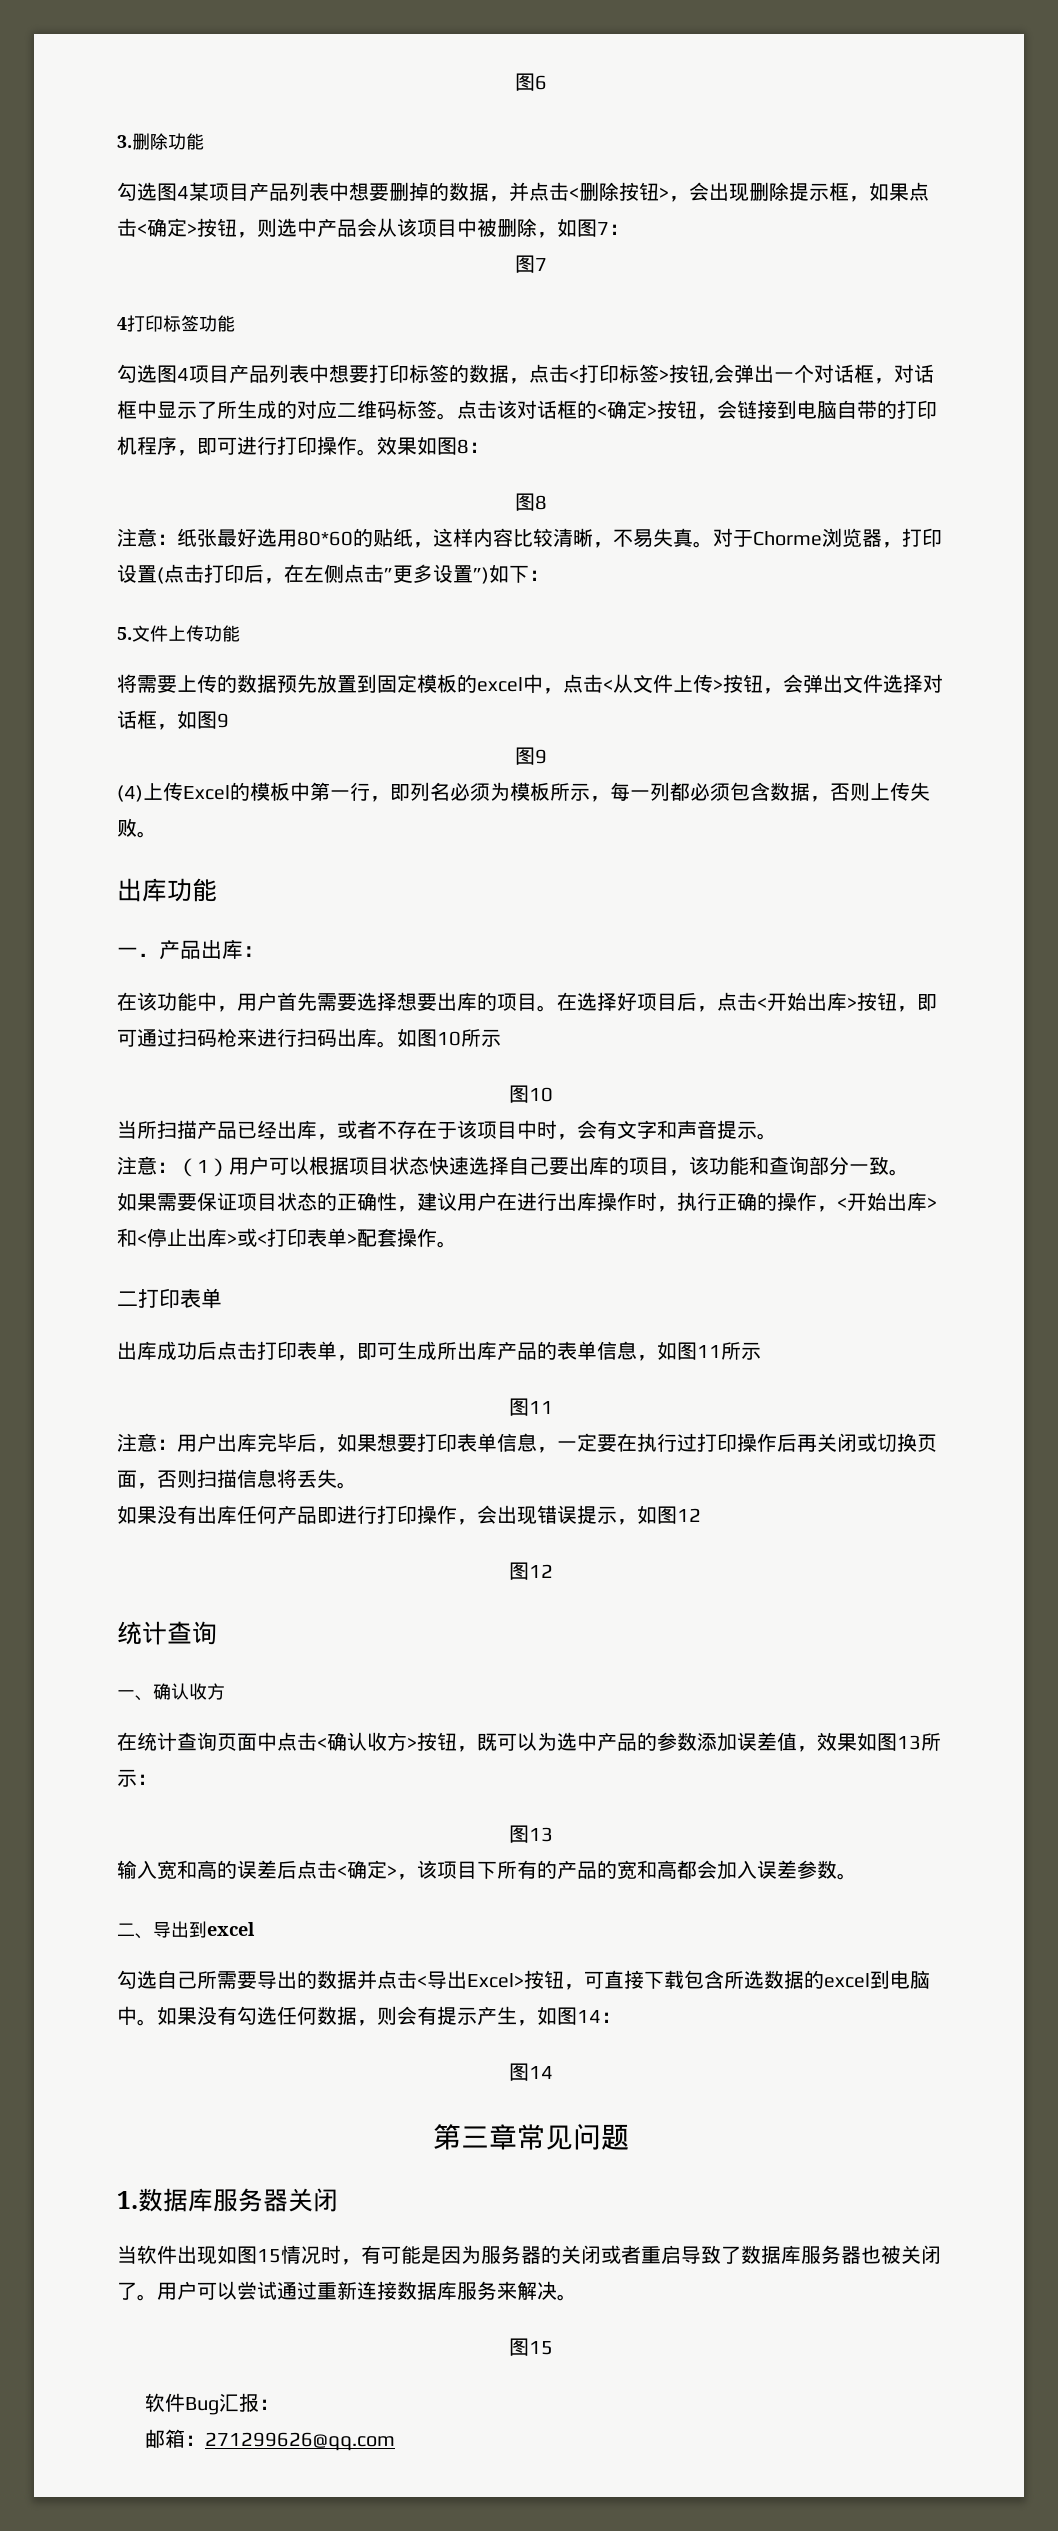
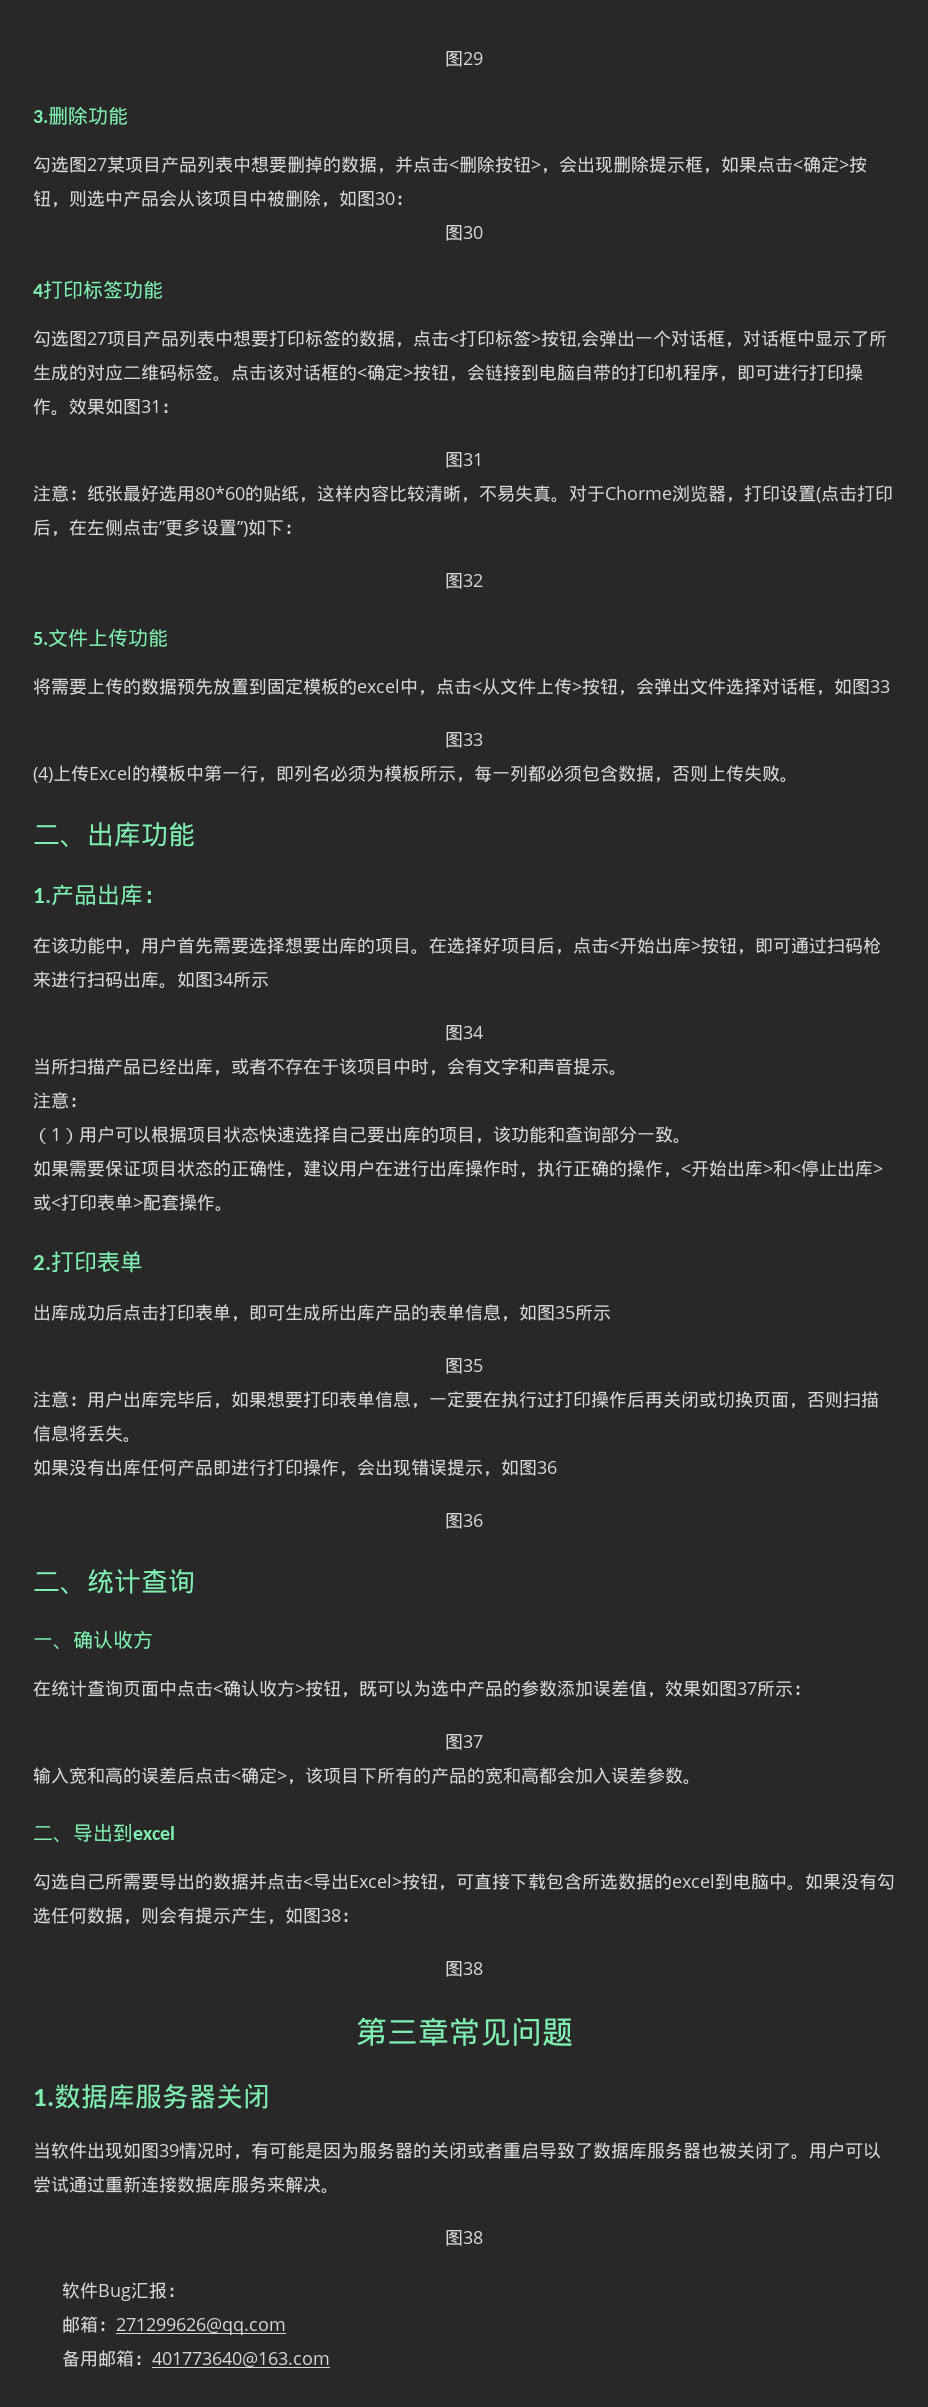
- 图6
+ 图29
- 勾选图4某项目产品列表中想要删掉的数据，并点击<删除按钮>，会出现删除提示框，如果点击<确定>按钮，则选中产品会从该项目中被删除，如图7：
- 图7
+ 勾选图27某项目产品列表中想要删掉的数据，并点击<删除按钮>，会出现删除提示框，如果点击<确定>按钮，则选中产品会从该项目中被删除，如图30：
+ 图30
- 勾选图4项目产品列表中想要打印标签的数据，点击<打印标签>按钮,会弹出一个对话框，对话框中显示了所生成的对应二维码标签。
+ 勾选图27项目产品列表中想要打印标签的数据，点击<打印标签>按钮,会弹出一个对话框，对话框中显示了所生成的对应二维码标签。
- 效果如图8：
- 图8
+ 效果如图31：
+ 图31
+ 图32
- 将需要上传的数据预先放置到固定模板的excel中，点击<从文件上传>按钮，会弹出文件选择对话框，如图9
- 图9
+ 将需要上传的数据预先放置到固定模板的excel中，点击<从文件上传>按钮，会弹出文件选择对话框，如图33
+ 图33
- 出库功能
+ 二、出库功能
- 一．产品出库：
+ 1.产品出库：
- 如图10所示
- 图10
+ 如图34所示
+ 图34
  当所扫描产品已经出库，或者不存在于该项目中时，会有文字和声音提示。
- 注意：（1）用户可以根据项目状态快速选择自己要出库的项目，该功能和查询部分一致。
+ 注意：
+ （1）用户可以根据项目状态快速选择自己要出库的项目，该功能和查询部分一致。
- 二打印表单
+ 2.打印表单
- 出库成功后点击打印表单，即可生成所出库产品的表单信息，如图11所示
- 图11
+ 出库成功后点击打印表单，即可生成所出库产品的表单信息，如图35所示
+ 图35
- 如果没有出库任何产品即进行打印操作，会出现错误提示，如图12
- 图12
- 统计查询
+ 如果没有出库任何产品即进行打印操作，会出现错误提示，如图36
+ 图36
+ 二、统计查询
- 在统计查询页面中点击<确认收方>按钮，既可以为选中产品的参数添加误差值，效果如图13所示：
- 图13
+ 在统计查询页面中点击<确认收方>按钮，既可以为选中产品的参数添加误差值，效果如图37所示：
+ 图37
- 如果没有勾选任何数据，则会有提示产生，如图14：
- 图14
+ 如果没有勾选任何数据，则会有提示产生，如图38：
+ 图38
- 当软件出现如图15情况时，有可能是因为服务器的关闭或者重启导致了数据库服务器也被关闭了。
+ 当软件出现如图39情况时，有可能是因为服务器的关闭或者重启导致了数据库服务器也被关闭了。
  用户可以尝试通过重新连接数据库服务来解决。
- 图15
+ 图38
+ 备用邮箱：401773640@163.com

